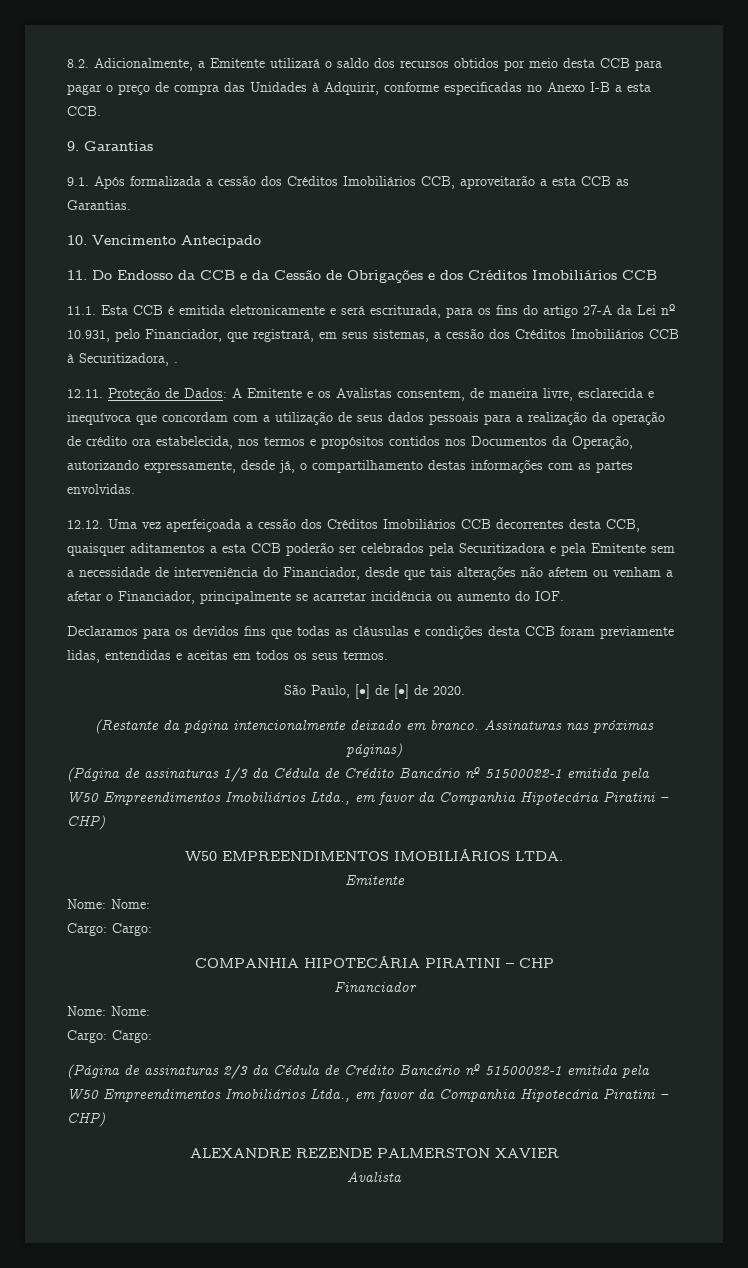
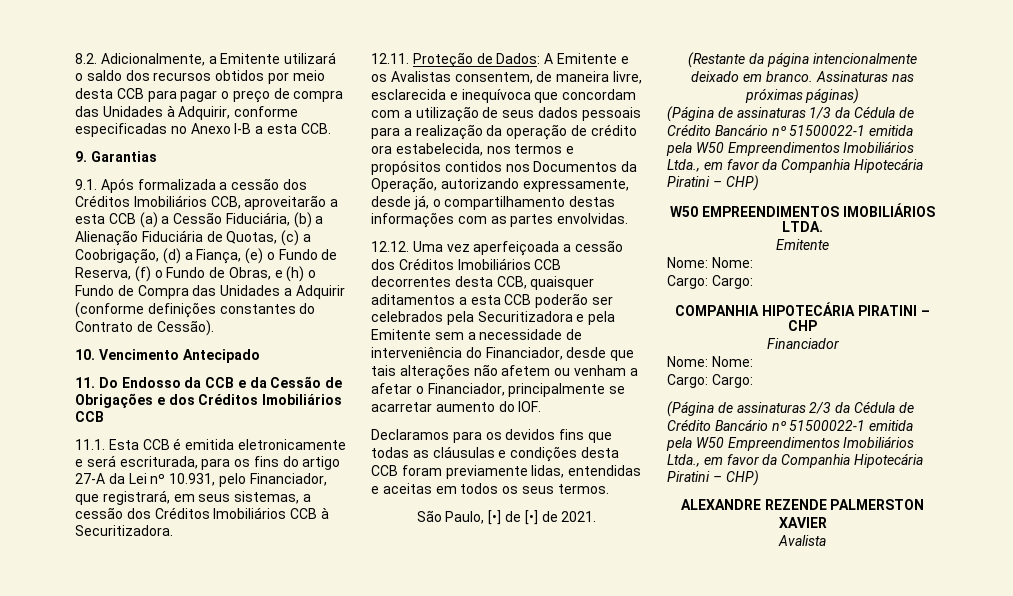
- 9.1. Após formalizada a cessão dos Créditos Imobiliários CCB, aproveitarão a esta CCB as Garantias.
+ 9.1. Após formalizada a cessão dos Créditos Imobiliários CCB, aproveitarão a esta CCB (a) a Cessão Fiduciária, (b) a Alienação Fiduciária de Quotas, (c) a Coobrigação, (d) a Fiança, (e) o Fundo de Reserva, (f) o Fundo de Obras, e (h) o Fundo de Compra das Unidades a Adquirir (conforme definições constantes do Contrato de Cessão).
- 11.1. Esta CCB é emitida eletronicamente e será escriturada, para os fins do artigo 27-A da Lei nº 10.931, pelo Financiador, que registrará, em seus sistemas, a cessão dos Créditos Imobiliários CCB à Securitizadora, .
+ 11.1. Esta CCB é emitida eletronicamente e será escriturada, para os fins do artigo 27-A da Lei nº 10.931, pelo Financiador, que registrará, em seus sistemas, a cessão dos Créditos Imobiliários CCB à Securitizadora.
- 12.12. Uma vez aperfeiçoada a cessão dos Créditos Imobiliários CCB decorrentes desta CCB, quaisquer aditamentos a esta CCB poderão ser celebrados pela Securitizadora e pela Emitente sem a necessidade de interveniência do Financiador, desde que tais alterações não afetem ou venham a afetar o Financiador, principalmente se acarretar incidência ou aumento do IOF.
+ 12.12. Uma vez aperfeiçoada a cessão dos Créditos Imobiliários CCB decorrentes desta CCB, quaisquer aditamentos a esta CCB poderão ser celebrados pela Securitizadora e pela Emitente sem a necessidade de interveniência do Financiador, desde que tais alterações não afetem ou venham a afetar o Financiador, principalmente se acarretar aumento do IOF.
- São Paulo, [•] de [•] de 2020.
+ São Paulo, [•] de [•] de 2021.

